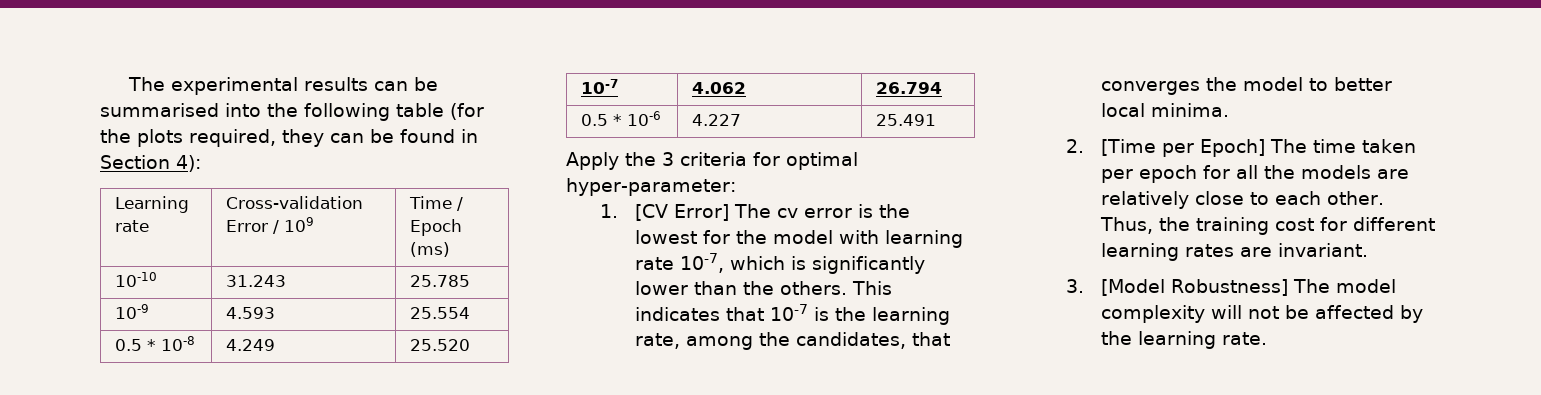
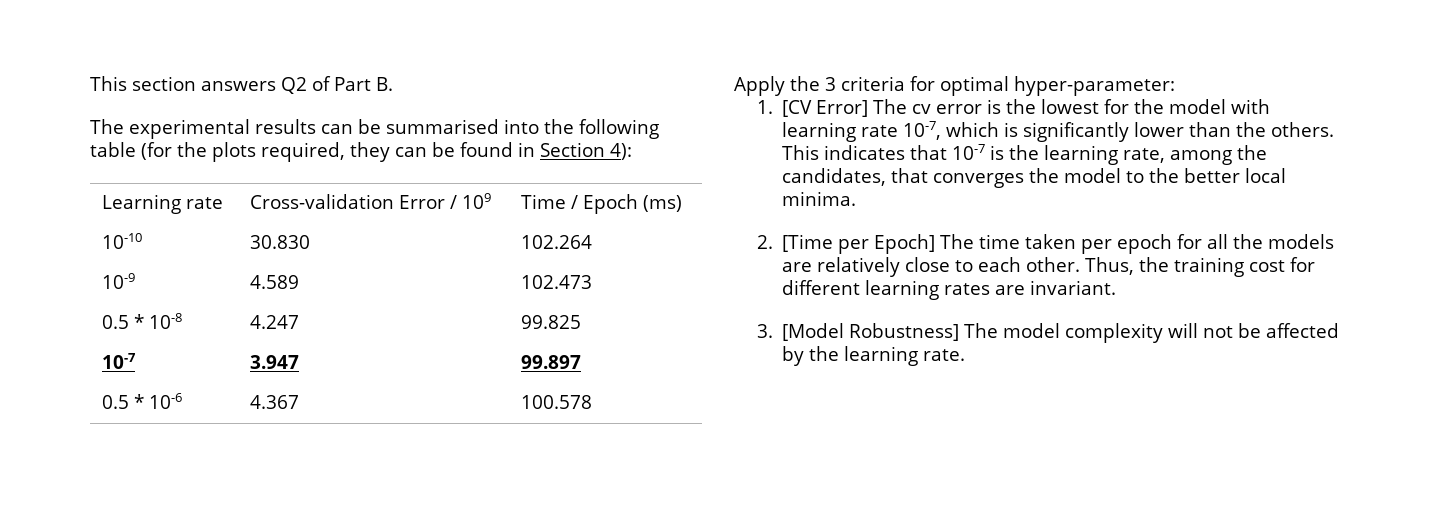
+ This section answers Q2 of Part B.
- 10-10 | 31.243 | 25.785
+ 10-10 | 30.830 | 102.264
- 10-9 | 4.593 | 25.554
+ 10-9 | 4.589 | 102.473
- 0.5 * 10-8 | 4.249 | 25.520
+ 0.5 * 10-8 | 4.247 | 99.825
- 10-7 | 4.062 | 26.794
+ 10-7 | 3.947 | 99.897
- 0.5 * 10-6 | 4.227 | 25.491
+ 0.5 * 10-6 | 4.367 | 100.578
- This indicates that 10-7 is the learning rate, among the candidates, that converges the model to better local minima.
+ This indicates that 10-7 is the learning rate, among the candidates, that converges the model to the better local minima.

